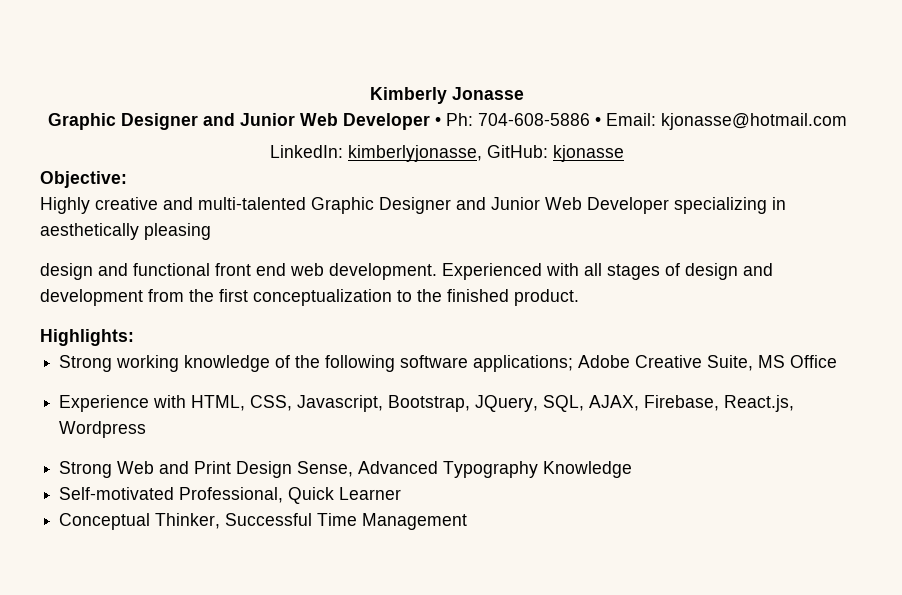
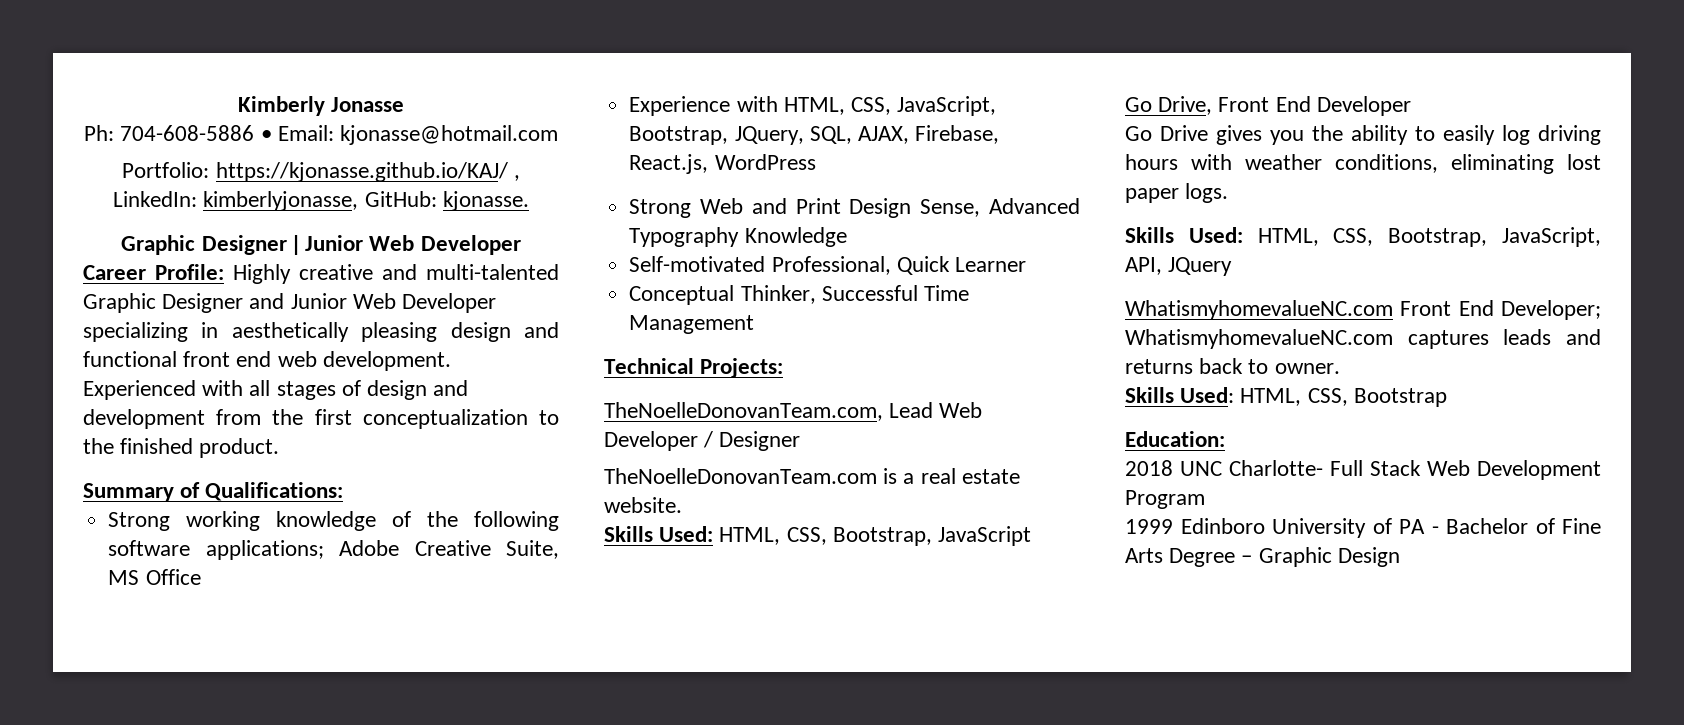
- Graphic Designer and Junior Web Developer • Ph: 704-608-5886 • Email: kjonasse@hotmail.com
+ Ph: 704-608-5886 • Email: kjonasse@hotmail.com
- LinkedIn: kimberlyjonasse, GitHub: kjonasse
- Objective:
- Highly creative and multi-talented Graphic Designer and Junior Web Developer specializing in aesthetically pleasing
- design and functional front end web development.
+ Portfolio: https://kjonasse.github.io/KAJ/ , LinkedIn: kimberlyjonasse, GitHub: kjonasse.
+ Graphic Designer ǀ Junior Web Developer
+ Career Profile: Highly creative and multi-talented Graphic Designer and Junior Web Developer specializing in aesthetically pleasing design and functional front end web development.
- Highlights:
+ Summary of Qualifications:
- Experience with HTML, CSS, Javascript, Bootstrap, JQuery, SQL, AJAX, Firebase, React.js, Wordpress
+ Experience with HTML, CSS, JavaScript, Bootstrap, JQuery, SQL, AJAX, Firebase, React.js, WordPress
+ Technical Projects:
+ TheNoelleDonovanTeam.com, Lead Web Developer / Designer
+ TheNoelleDonovanTeam.com is a real estate website.
+ Skills Used: HTML, CSS, Bootstrap, JavaScript
+ Go Drive, Front End Developer
+ Go Drive gives you the ability to easily log driving hours with weather conditions, eliminating lost paper logs.
+ Skills Used: HTML, CSS, Bootstrap, JavaScript, API, JQuery
+ WhatismyhomevalueNC.com Front End Developer; WhatismyhomevalueNC.com captures leads and returns back to owner.
+ Skills Used: HTML, CSS, Bootstrap
+ Education:
+ 2018 UNC Charlotte- Full Stack Web Development Program
+ 1999 Edinboro University of PA - Bachelor of Fine Arts Degree – Graphic Design

